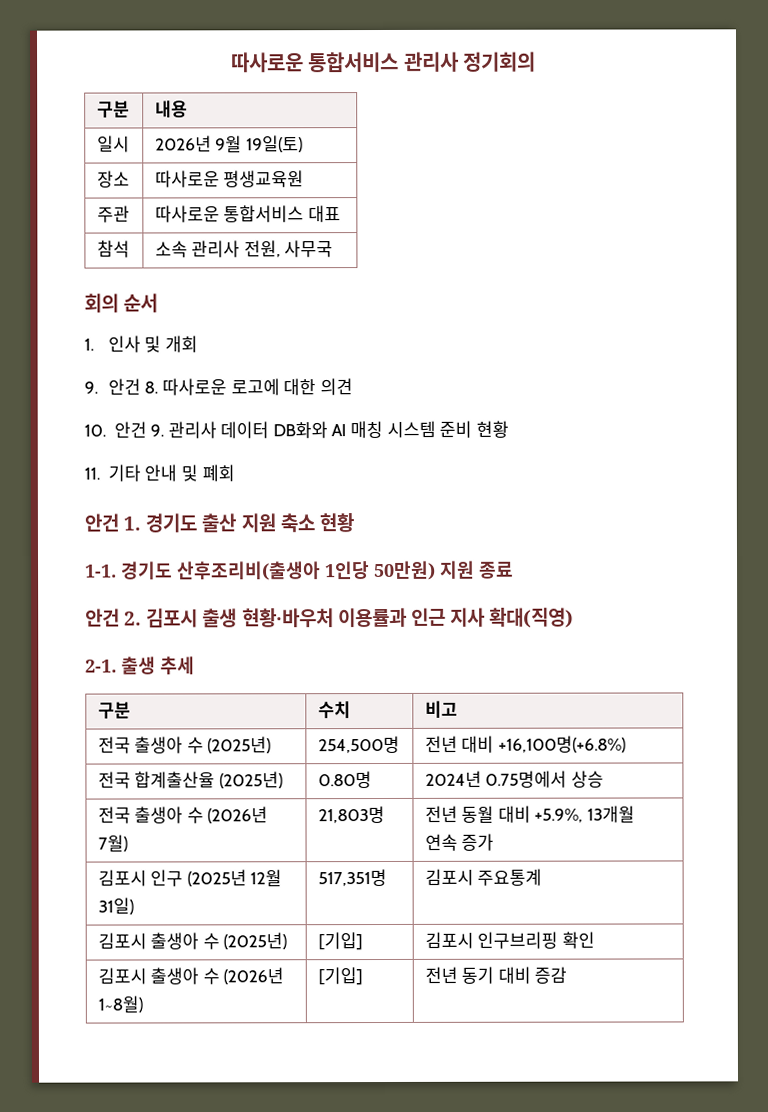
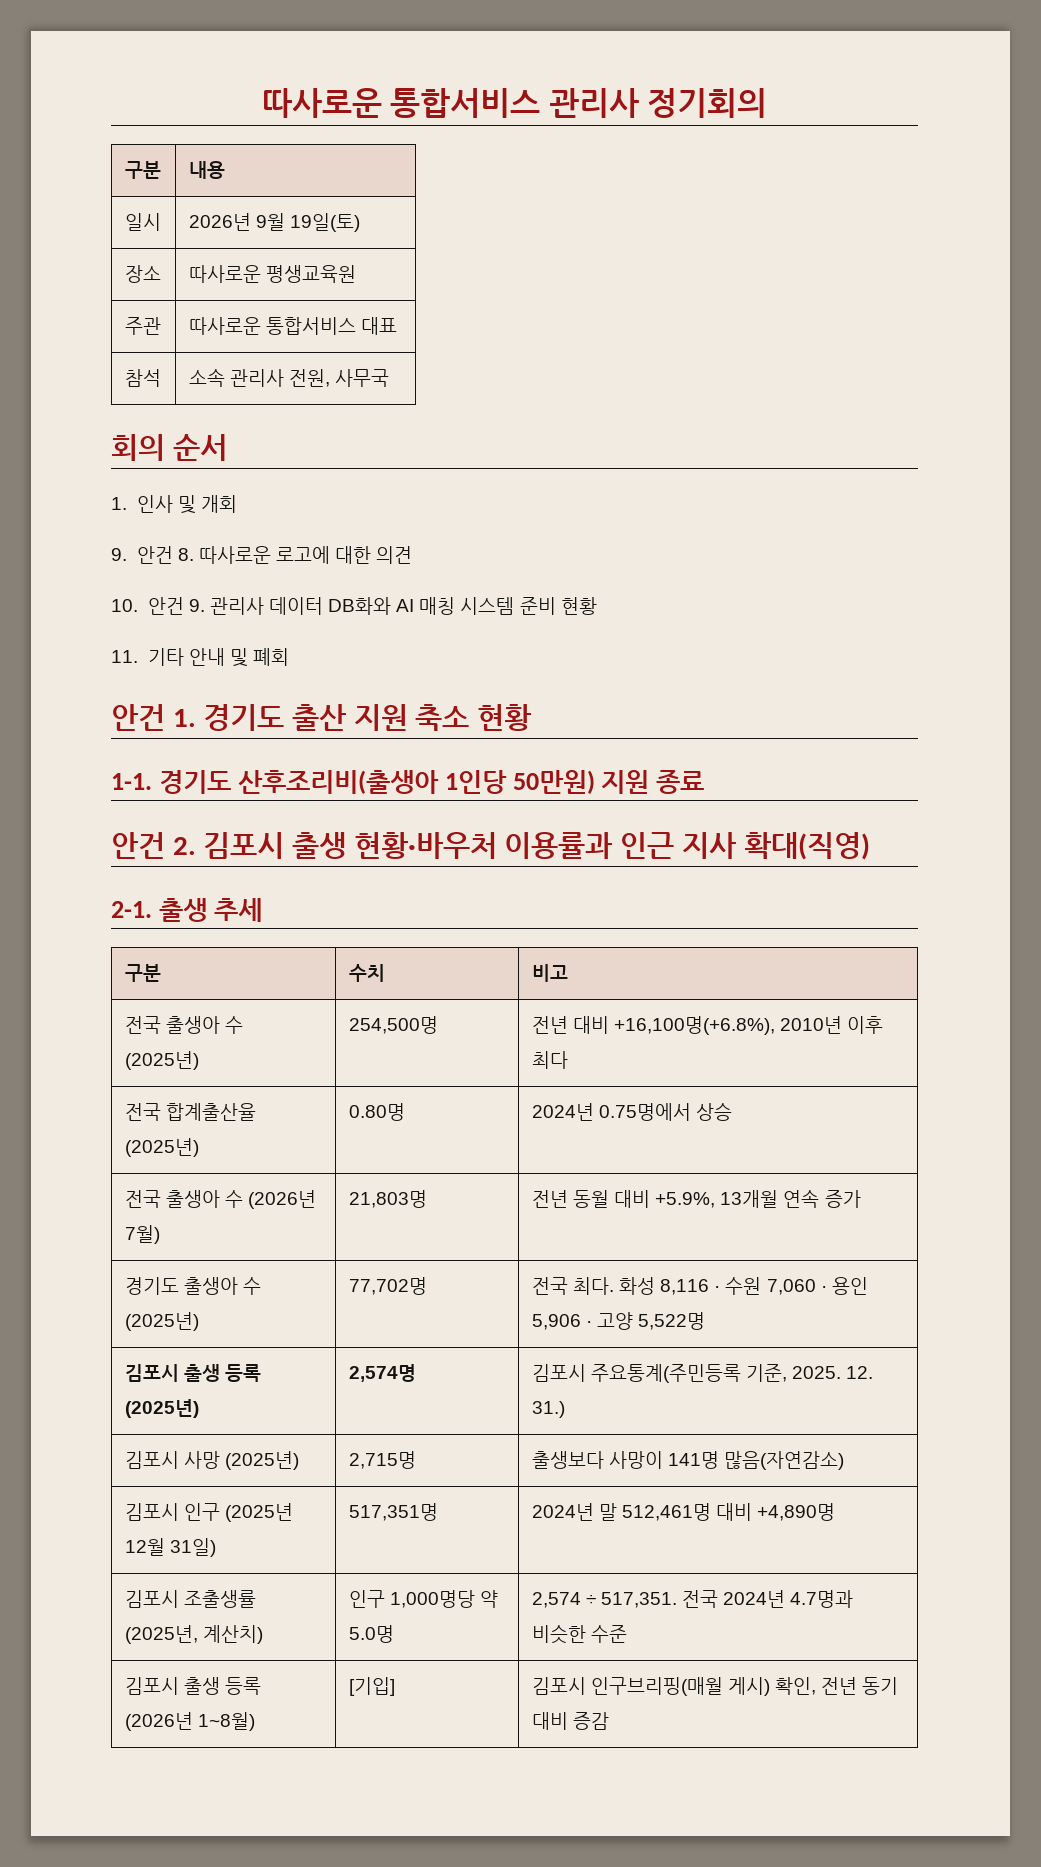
- 전국 출생아 수 (2025년) | 254,500명 | 전년 대비 +16,100명(+6.8%)
+ 전국 출생아 수 (2025년) | 254,500명 | 전년 대비 +16,100명(+6.8%), 2010년 이후 최다
+ 경기도 출생아 수 (2025년) | 77,702명 | 전국 최다. 화성 8,116 · 수원 7,060 · 용인 5,906 · 고양 5,522명
+ 김포시 출생 등록 (2025년) | 2,574명 | 김포시 주요통계(주민등록 기준, 2025. 12. 31.)
+ 김포시 사망 (2025년) | 2,715명 | 출생보다 사망이 141명 많음(자연감소)
- 김포시 인구 (2025년 12월 31일) | 517,351명 | 김포시 주요통계
- 김포시 출생아 수 (2025년) | [기입] | 김포시 인구브리핑 확인
- 김포시 출생아 수 (2026년 1~8월) | [기입] | 전년 동기 대비 증감
+ 김포시 인구 (2025년 12월 31일) | 517,351명 | 2024년 말 512,461명 대비 +4,890명
+ 김포시 조출생률 (2025년, 계산치) | 인구 1,000명당 약 5.0명 | 2,574 ÷ 517,351. 전국 2024년 4.7명과 비슷한 수준
+ 김포시 출생 등록 (2026년 1~8월) | [기입] | 김포시 인구브리핑(매월 게시) 확인, 전년 동기 대비 증감

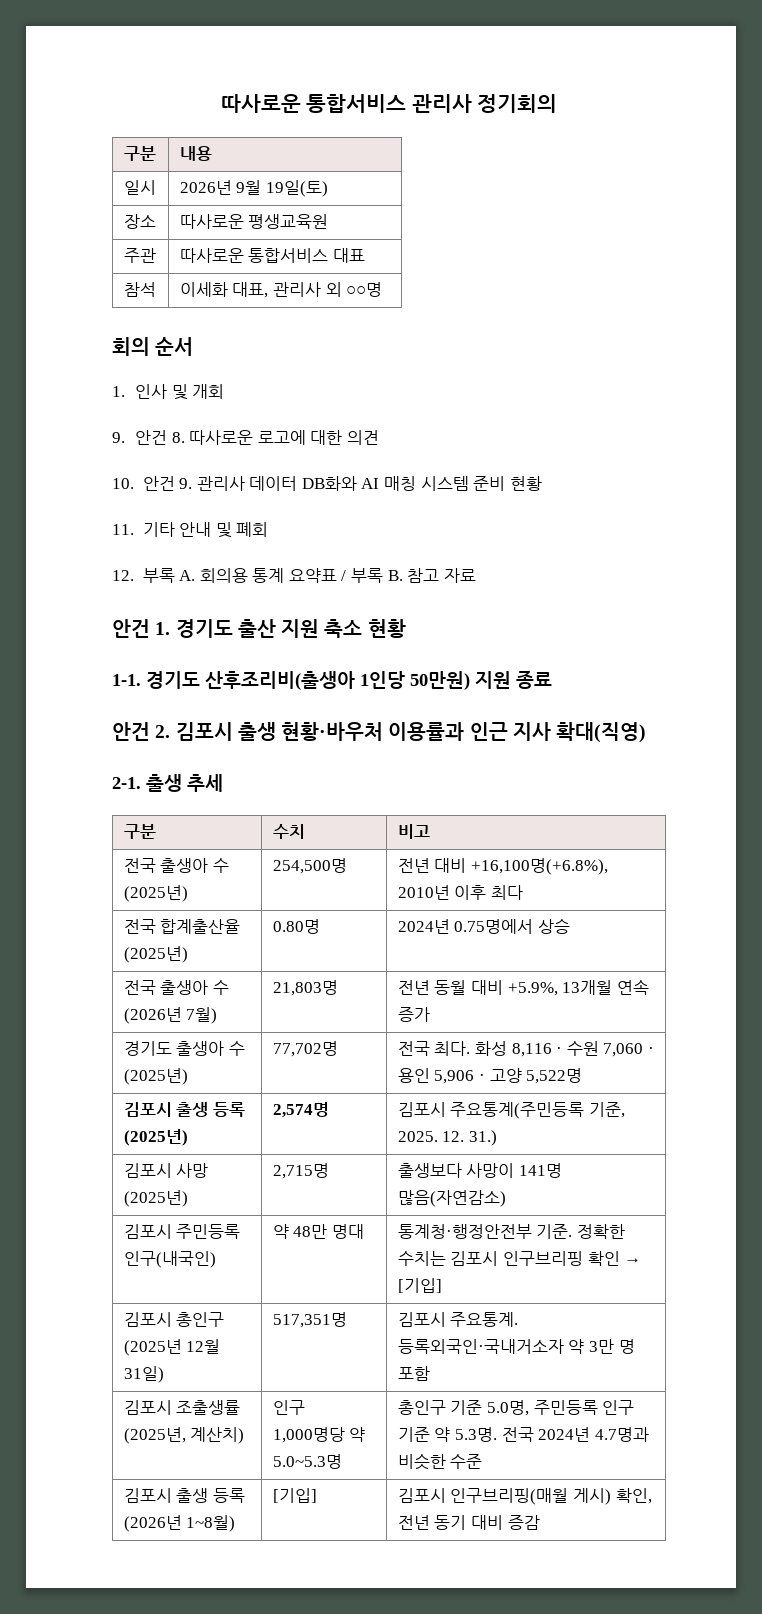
- 참석 | 소속 관리사 전원, 사무국
+ 참석 | 이세화 대표, 관리사 외 ○○명
+ 12. 부록 A. 회의용 통계 요약표 / 부록 B. 참고 자료
- 김포시 인구 (2025년 12월 31일) | 517,351명 | 2024년 말 512,461명 대비 +4,890명
+ 김포시 주민등록 인구(내국인) | 약 48만 명대 | 통계청·행정안전부 기준. 정확한 수치는 김포시 인구브리핑 확인 → [기입]
+ 김포시 총인구 (2025년 12월 31일) | 517,351명 | 김포시 주요통계. 등록외국인·국내거소자 약 3만 명 포함
- 김포시 조출생률 (2025년, 계산치) | 인구 1,000명당 약 5.0명 | 2,574 ÷ 517,351. 전국 2024년 4.7명과 비슷한 수준
+ 김포시 조출생률 (2025년, 계산치) | 인구 1,000명당 약 5.0~5.3명 | 총인구 기준 5.0명, 주민등록 인구 기준 약 5.3명. 전국 2024년 4.7명과 비슷한 수준

